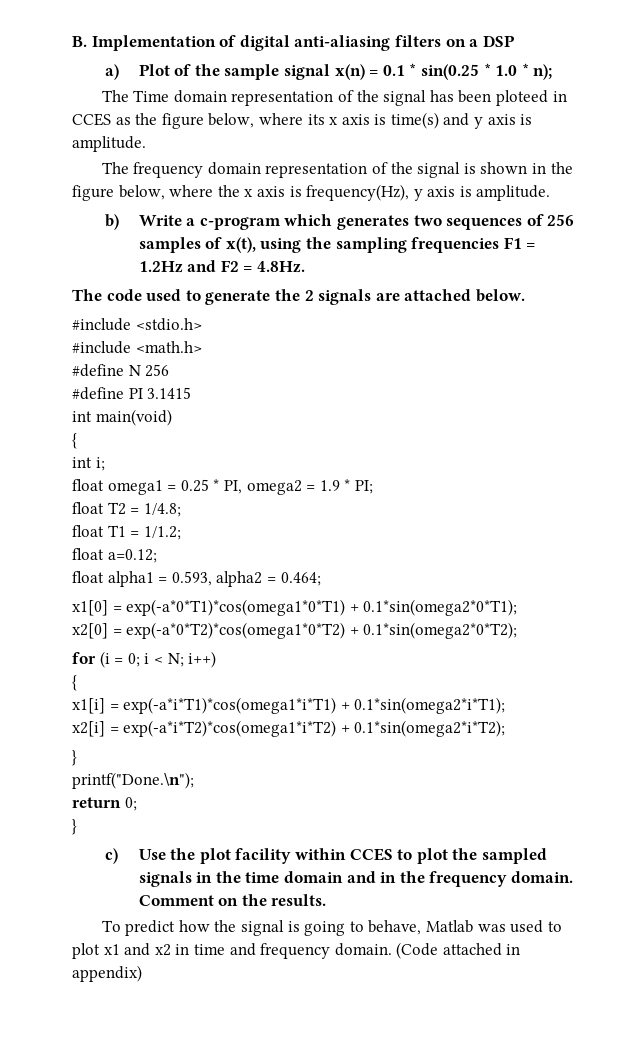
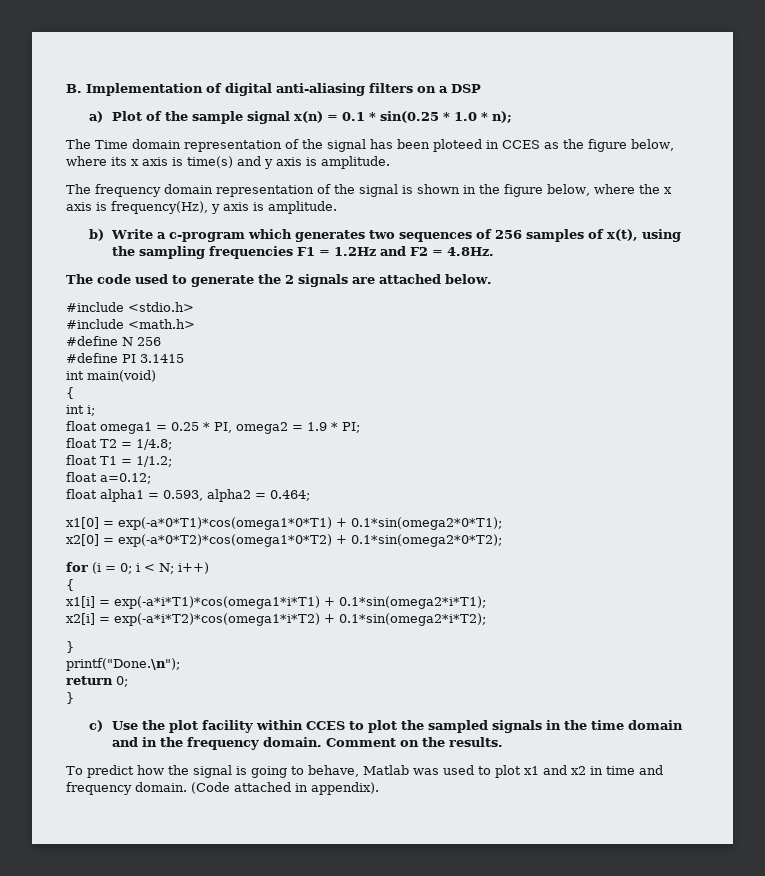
- (Code attached in appendix)
+ (Code attached in appendix).

